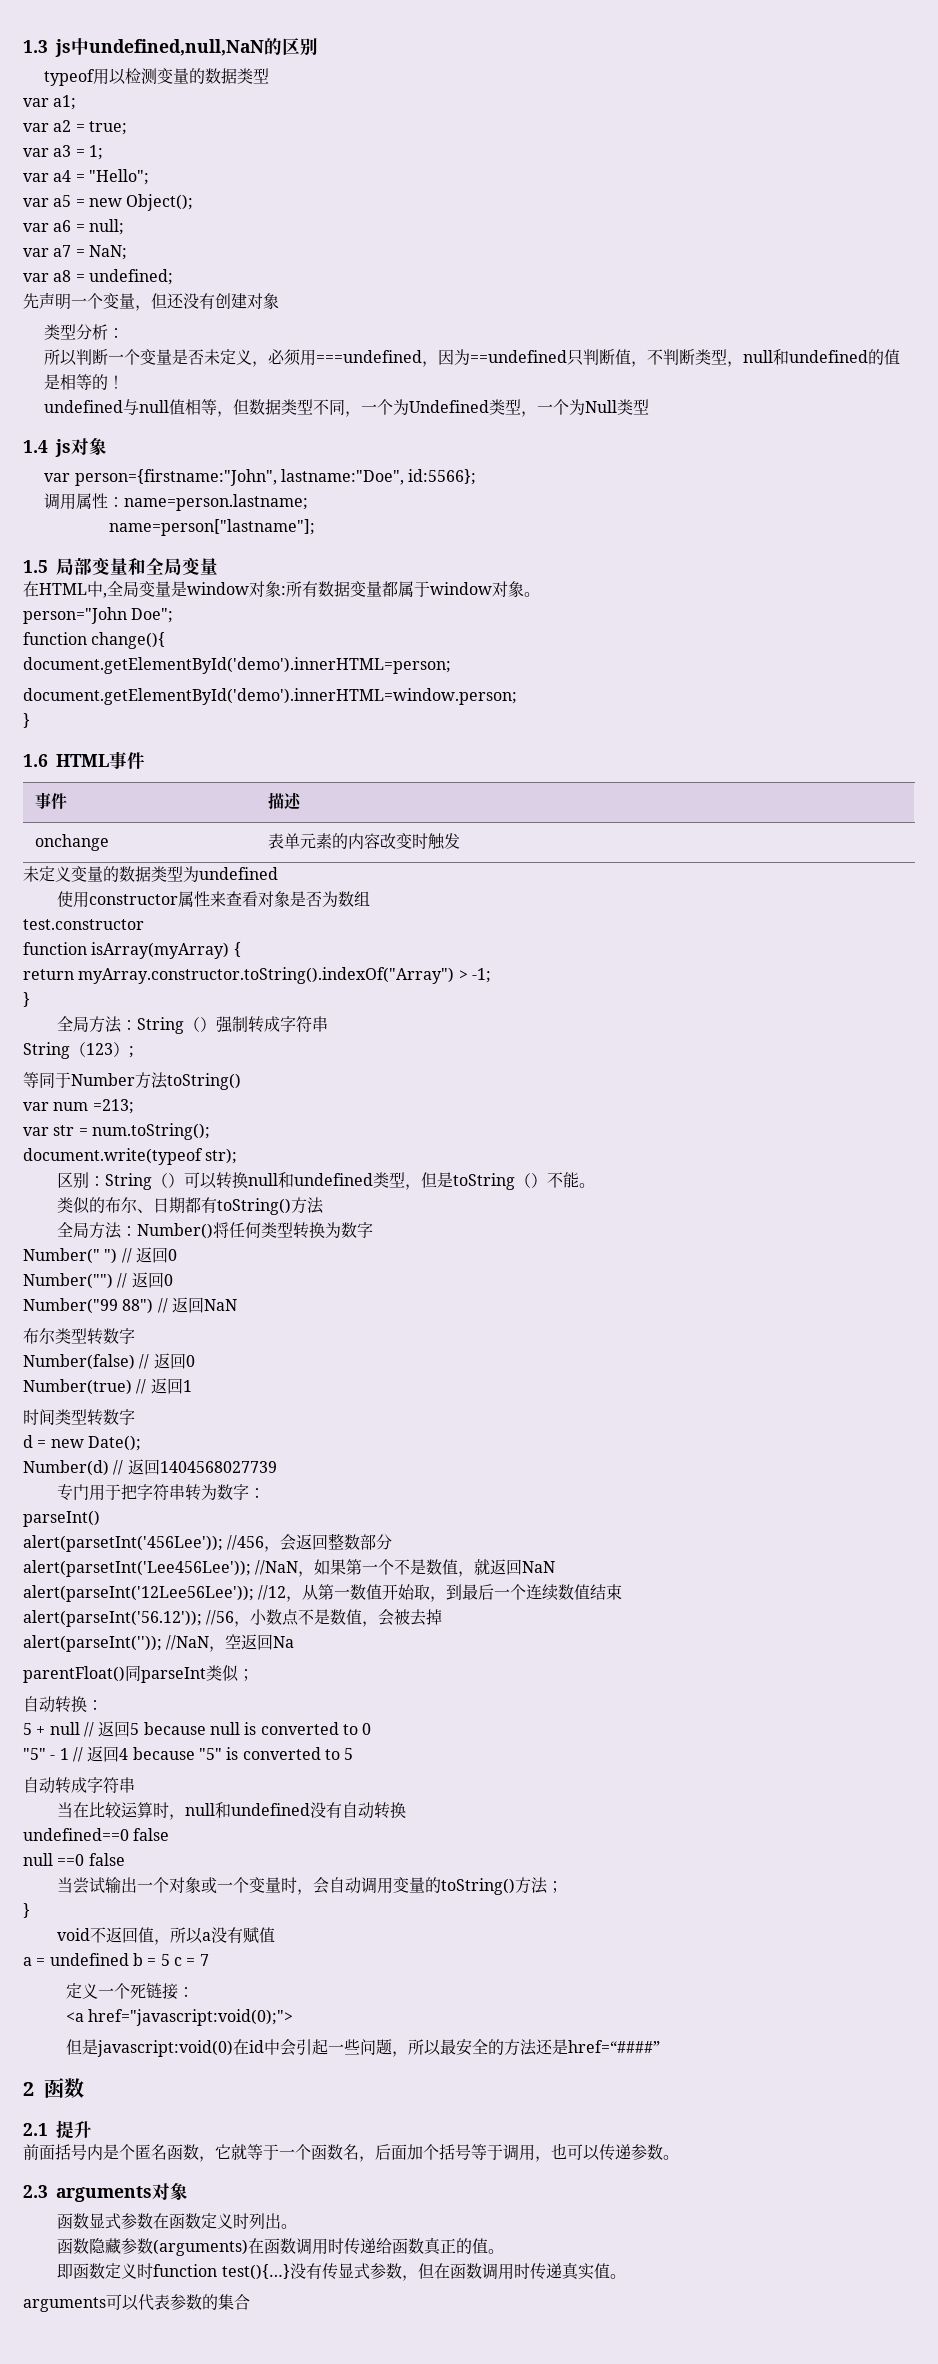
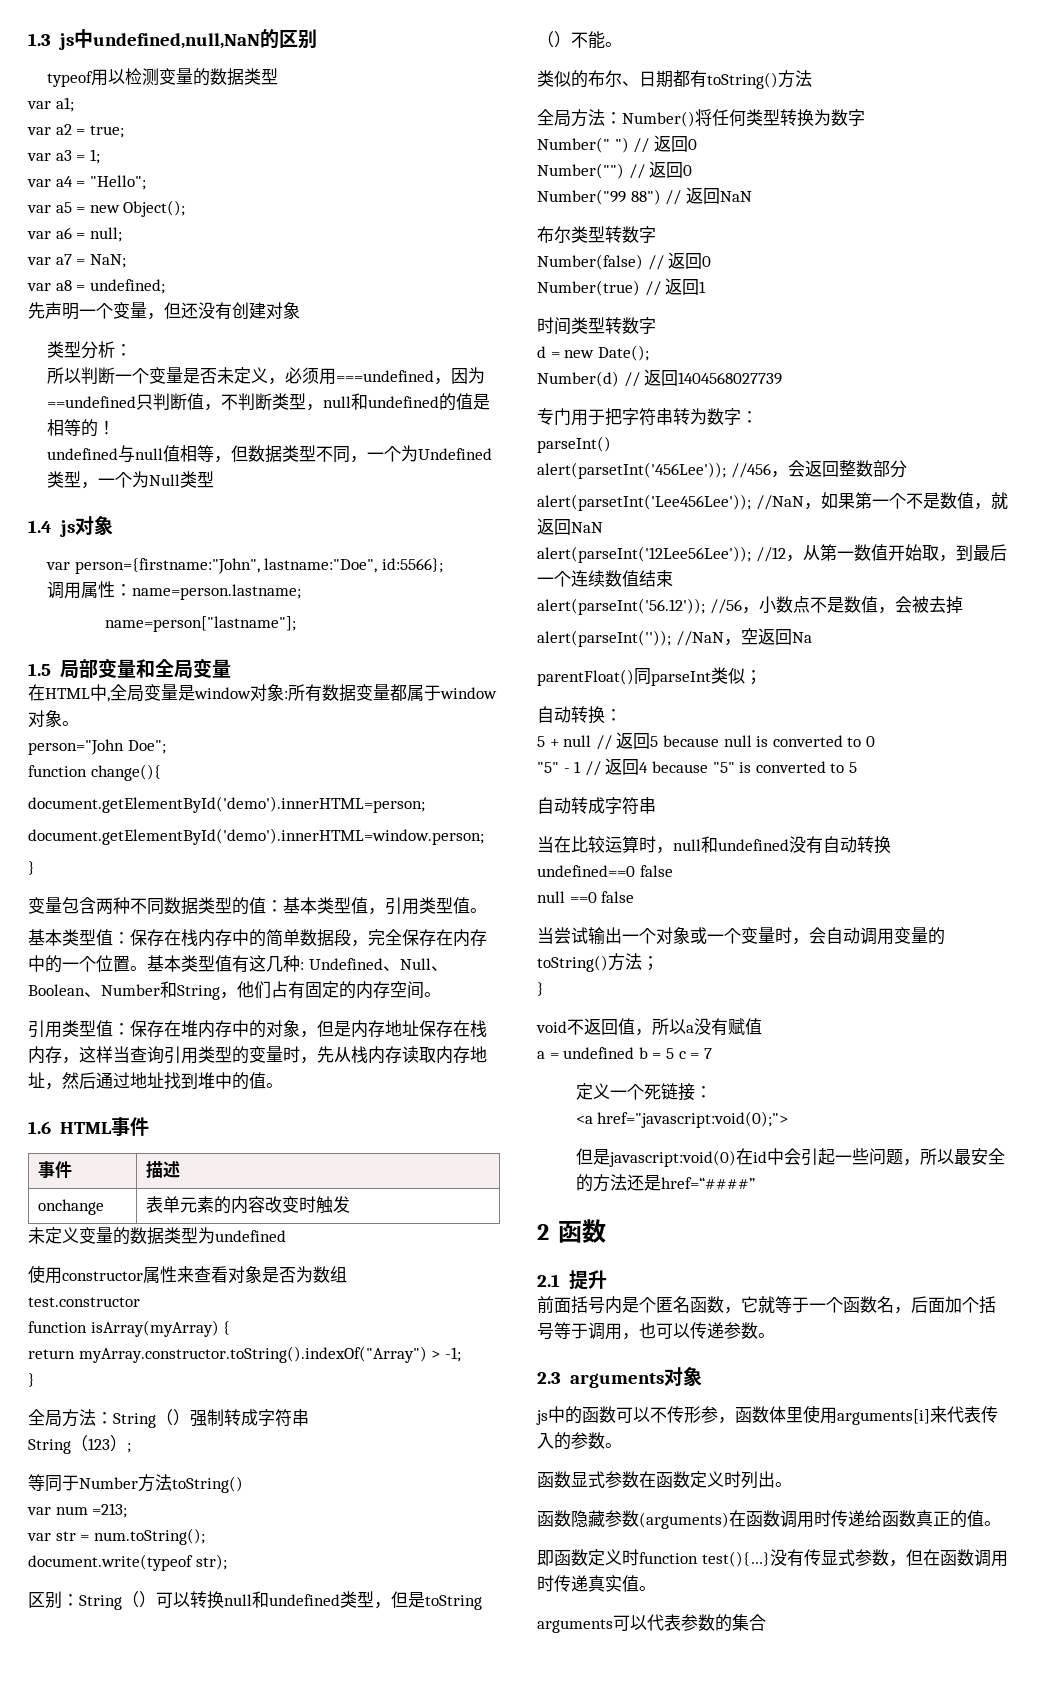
+ 变量包含两种不同数据类型的值：基本类型值，引用类型值。
+ 基本类型值：保存在栈内存中的简单数据段，完全保存在内存中的一个位置。基本类型值有这几种: Undefined、Null、Boolean、Number和String，他们占有固定的内存空间。
+ 引用类型值：保存在堆内存中的对象，但是内存地址保存在栈内存，这样当查询引用类型的变量时，先从栈内存读取内存地址，然后通过地址找到堆中的值。
+ js中的函数可以不传形参，函数体里使用arguments[i]来代表传入的参数。

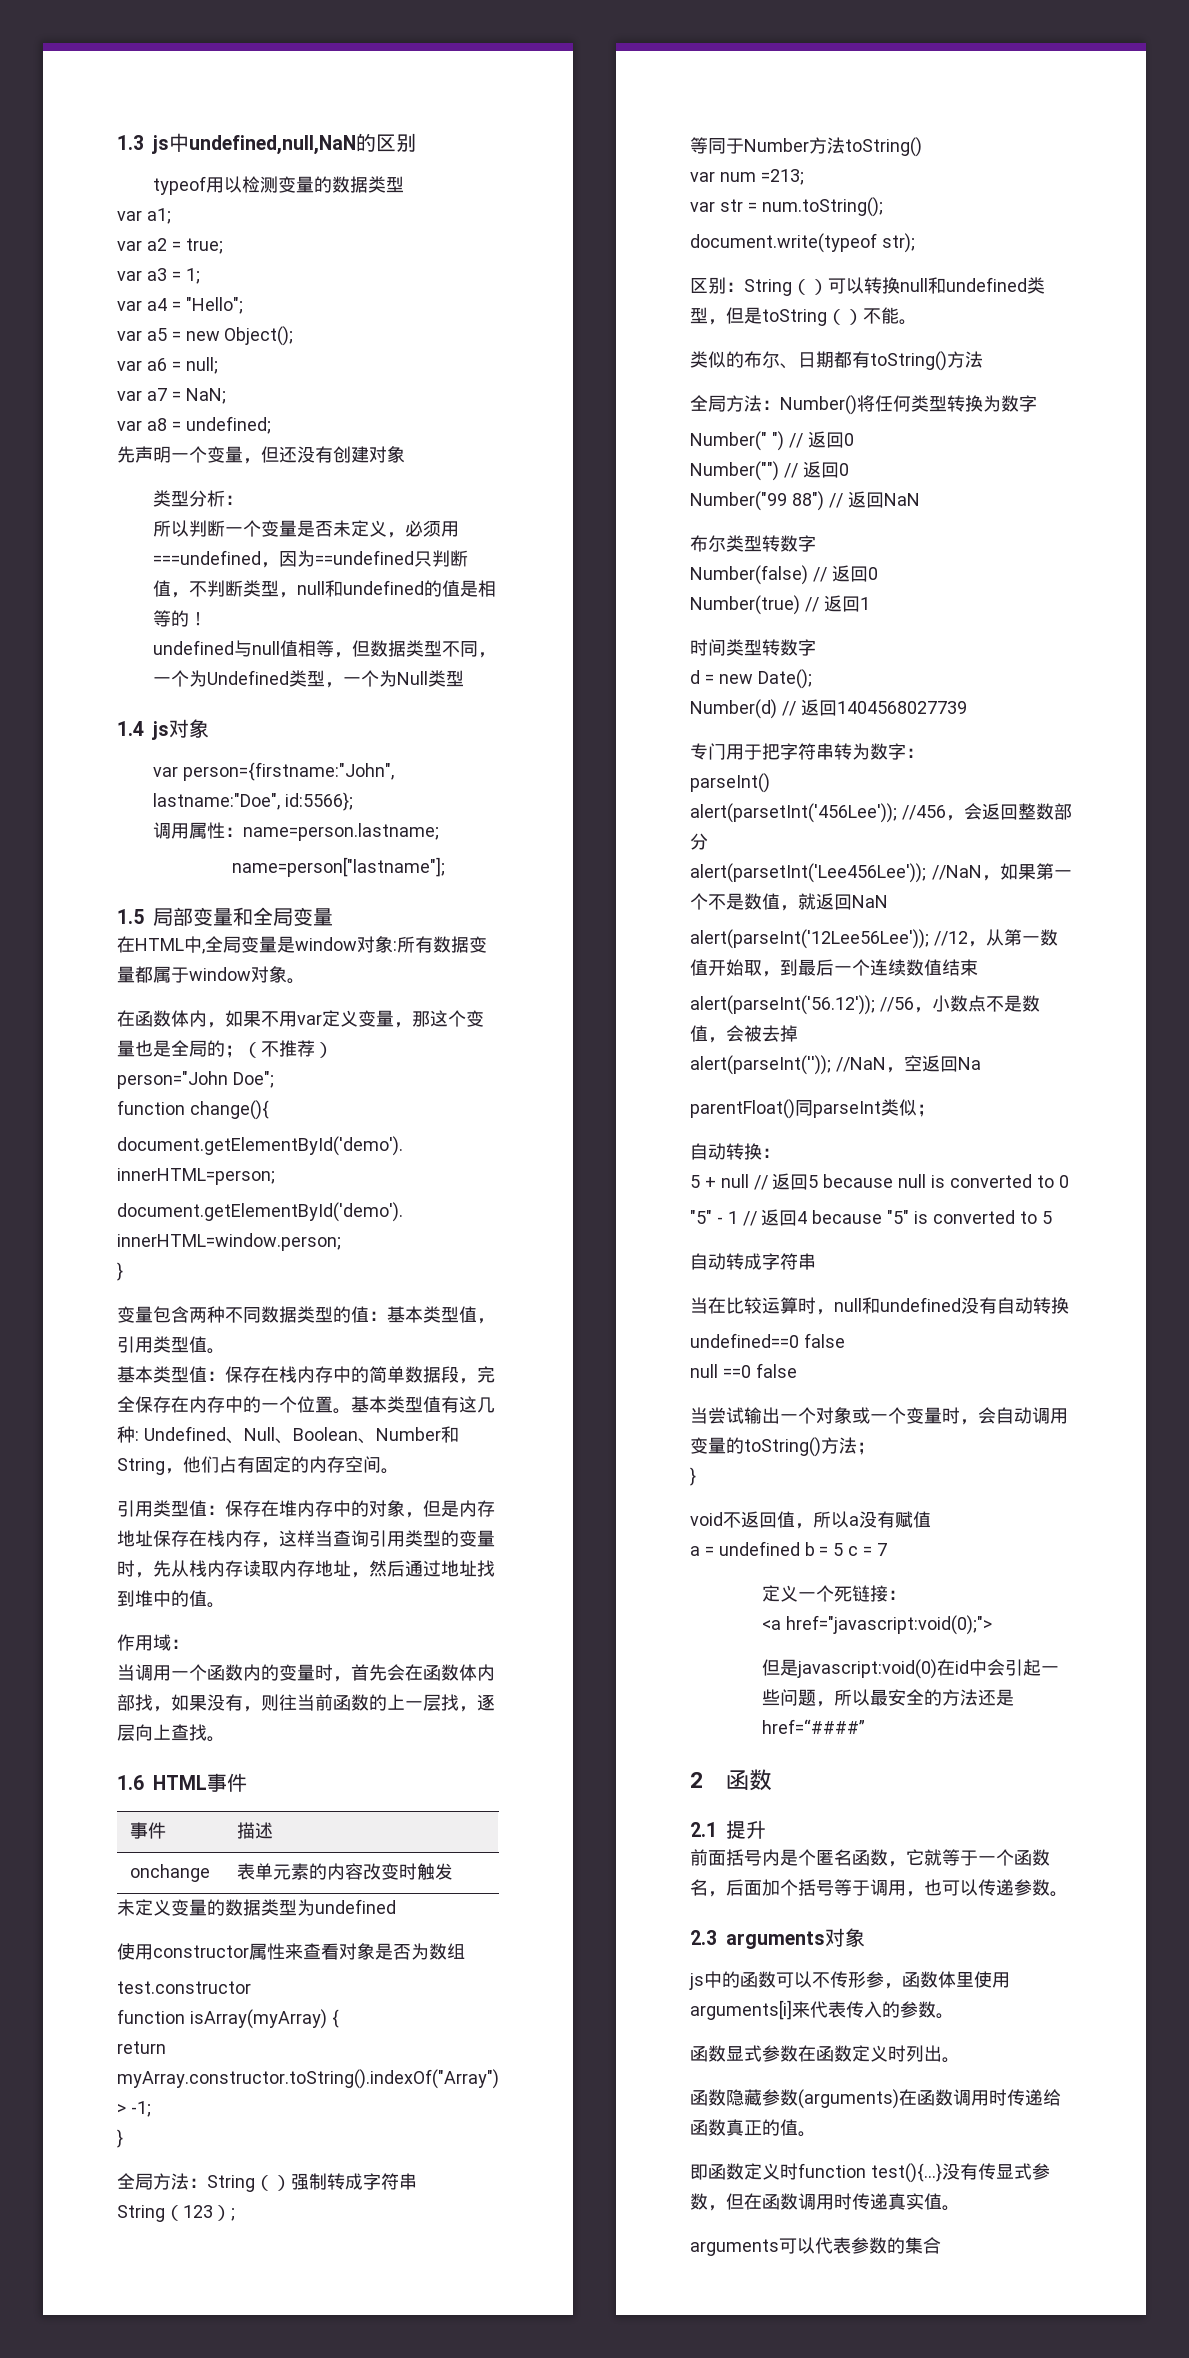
+ 在函数体内，如果不用var定义变量，那这个变量也是全局的；（不推荐）
+ 作用域：
+ 当调用一个函数内的变量时，首先会在函数体内部找，如果没有，则往当前函数的上一层找，逐层向上查找。

